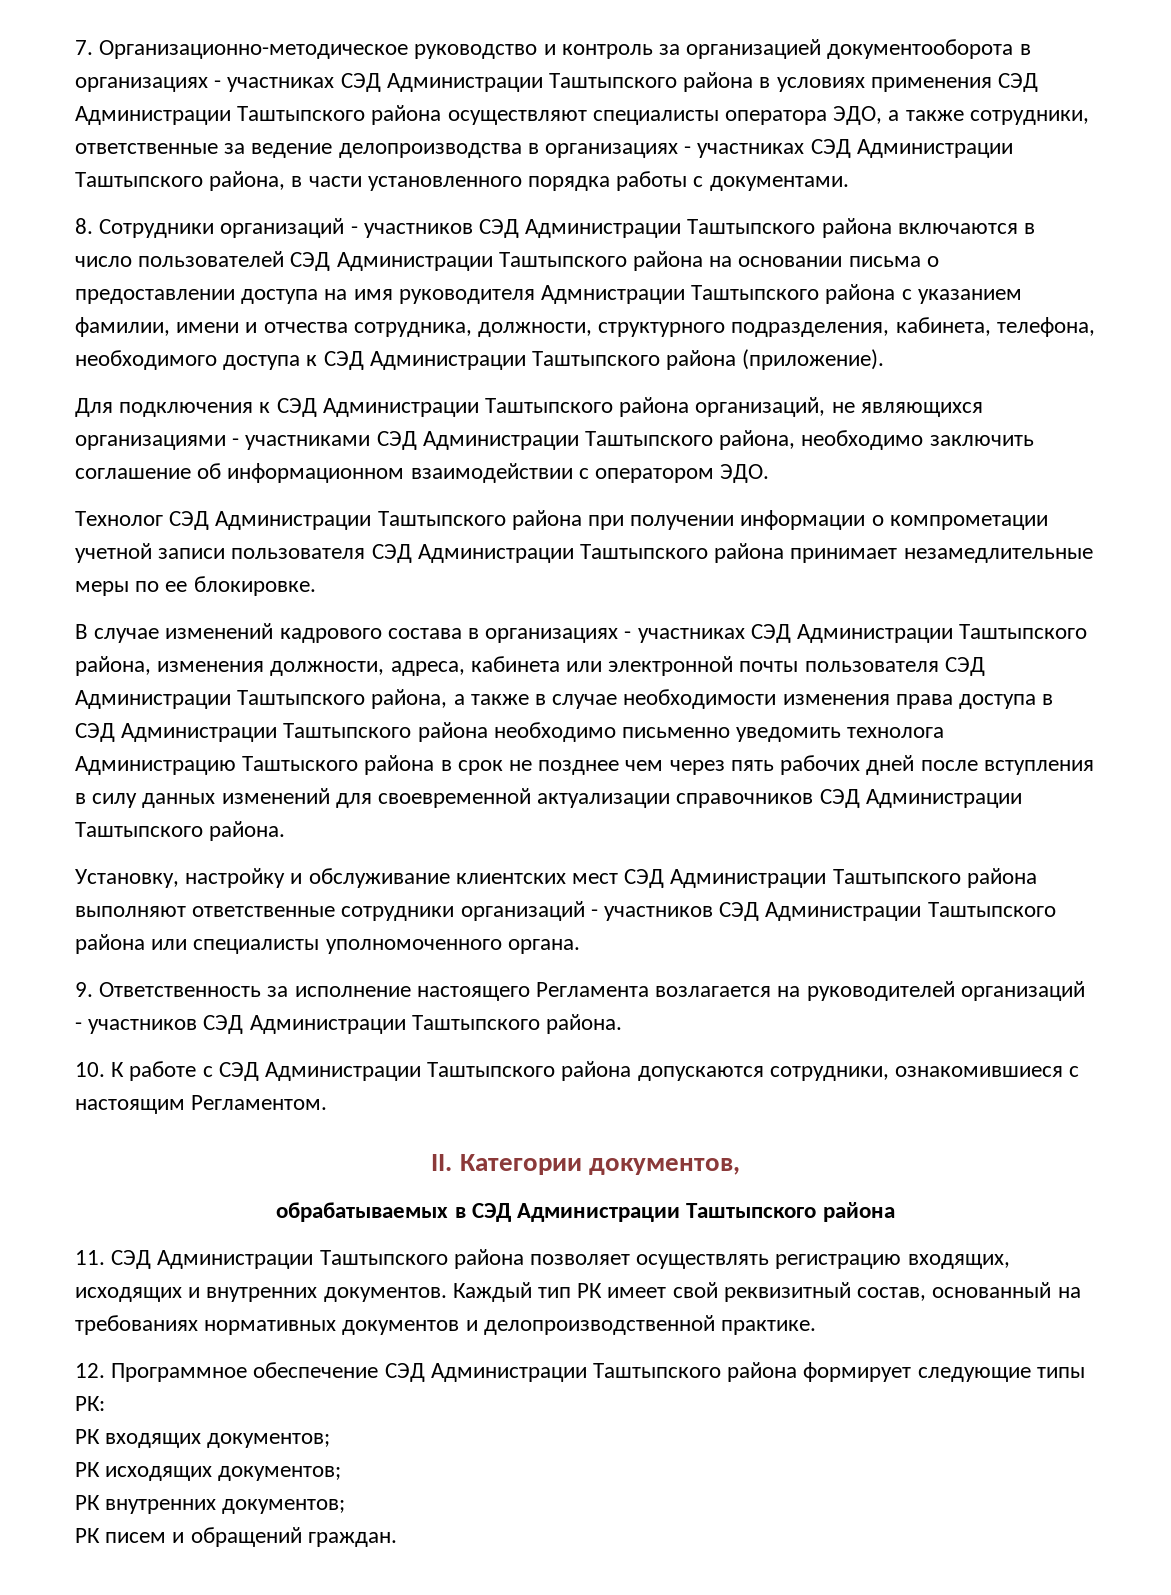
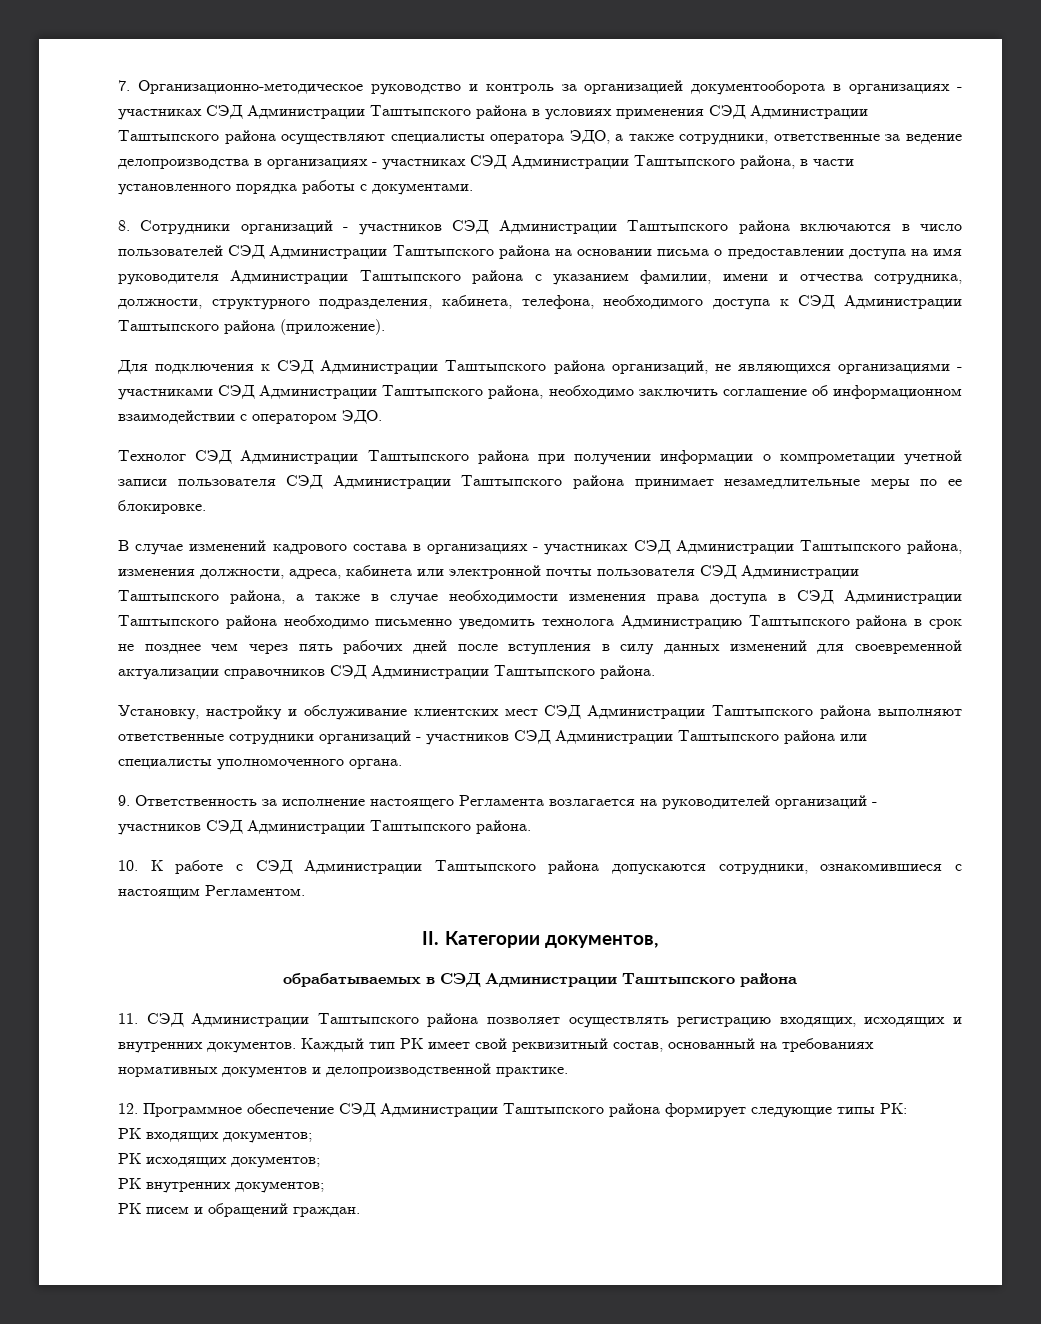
- 8. Сотрудники организаций - участников СЭД Администрации Таштыпского района включаются в число пользователей СЭД Администрации Таштыпского района на основании письма о предоставлении доступа на имя руководителя Адмнистрации Таштыпского района с указанием фамилии, имени и отчества сотрудника, должности, структурного подразделения, кабинета, телефона, необходимого доступа к СЭД Администрации Таштыпского района (приложение).
+ 8. Сотрудники организаций - участников СЭД Администрации Таштыпского района включаются в число пользователей СЭД Администрации Таштыпского района на основании письма о предоставлении доступа на имя руководителя Администрации Таштыпского района с указанием фамилии, имени и отчества сотрудника, должности, структурного подразделения, кабинета, телефона, необходимого доступа к СЭД Администрации Таштыпского района (приложение).
- В случае изменений кадрового состава в организациях - участниках СЭД Администрации Таштыпского района, изменения должности, адреса, кабинета или электронной почты пользователя СЭД Администрации Таштыпского района, а также в случае необходимости изменения права доступа в СЭД Администрации Таштыпского района необходимо письменно уведомить технолога Администрацию Таштыского района в срок не позднее чем через пять рабочих дней после вступления в силу данных изменений для своевременной актуализации справочников СЭД Администрации Таштыпского района.
+ В случае изменений кадрового состава в организациях - участниках СЭД Администрации Таштыпского района, изменения должности, адреса, кабинета или электронной почты пользователя СЭД Администрации Таштыпского района, а также в случае необходимости изменения права доступа в СЭД Администрации Таштыпского района необходимо письменно уведомить технолога Администрацию Таштыпского района в срок не позднее чем через пять рабочих дней после вступления в силу данных изменений для своевременной актуализации справочников СЭД Администрации Таштыпского района.

